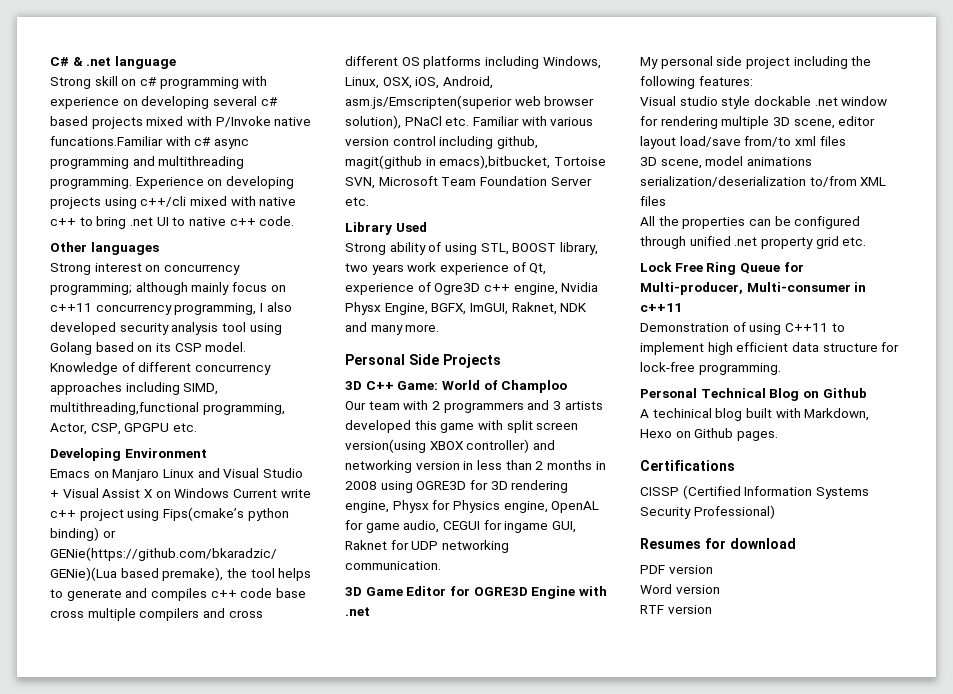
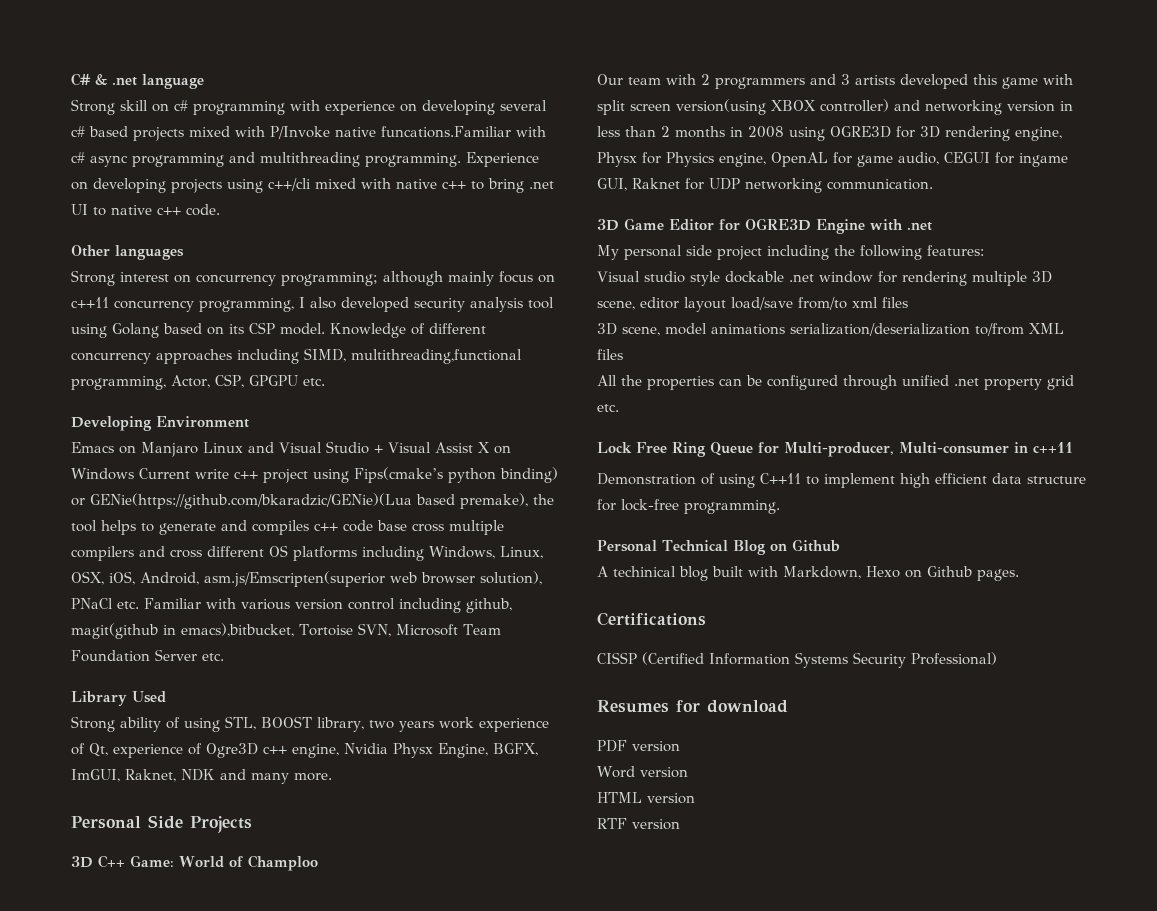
+ HTML version

